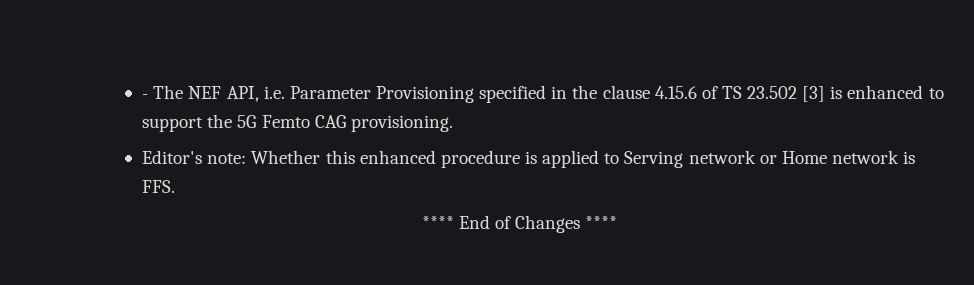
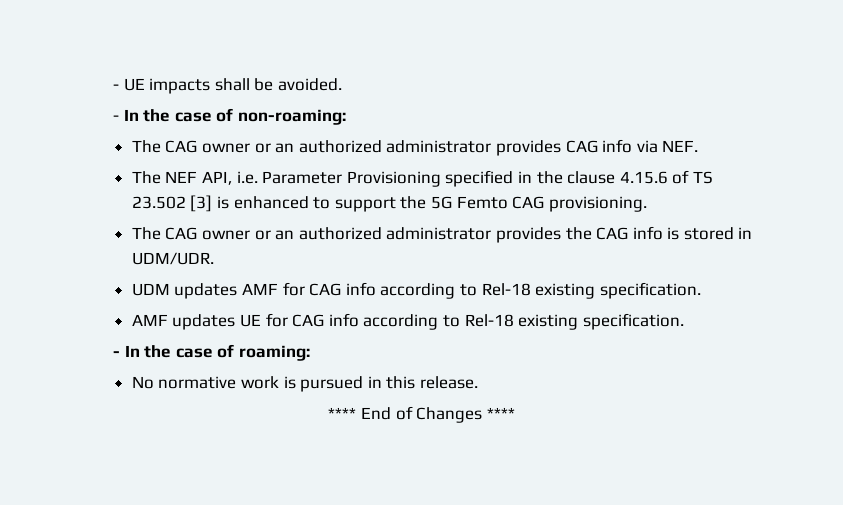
- - The NEF API, i.e. Parameter Provisioning specified in the clause 4.15.6 of TS 23.502 [3] is enhanced to support the 5G Femto CAG provisioning.
+ - UE impacts shall be avoided.
+ - In the case of non-roaming:
+ The CAG owner or an authorized administrator provides CAG info via NEF.
+ The NEF API, i.e. Parameter Provisioning specified in the clause 4.15.6 of TS 23.502 [3] is enhanced to support the 5G Femto CAG provisioning.
- Editor's note: Whether this enhanced procedure is applied to Serving network or Home network is FFS.
+ The CAG owner or an authorized administrator provides the CAG info is stored in UDM/UDR.
+ UDM updates AMF for CAG info according to Rel-18 existing specification.
+ AMF updates UE for CAG info according to Rel-18 existing specification.
+ - In the case of roaming:
+ No normative work is pursued in this release.

